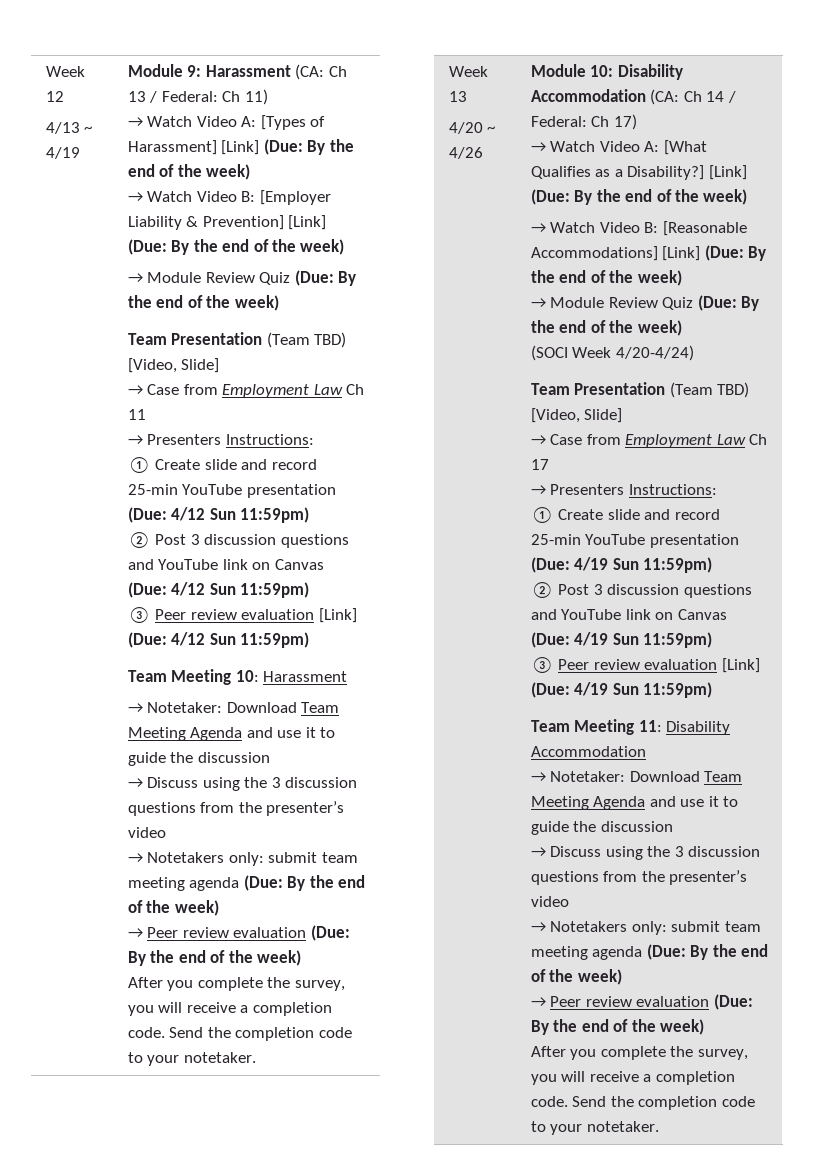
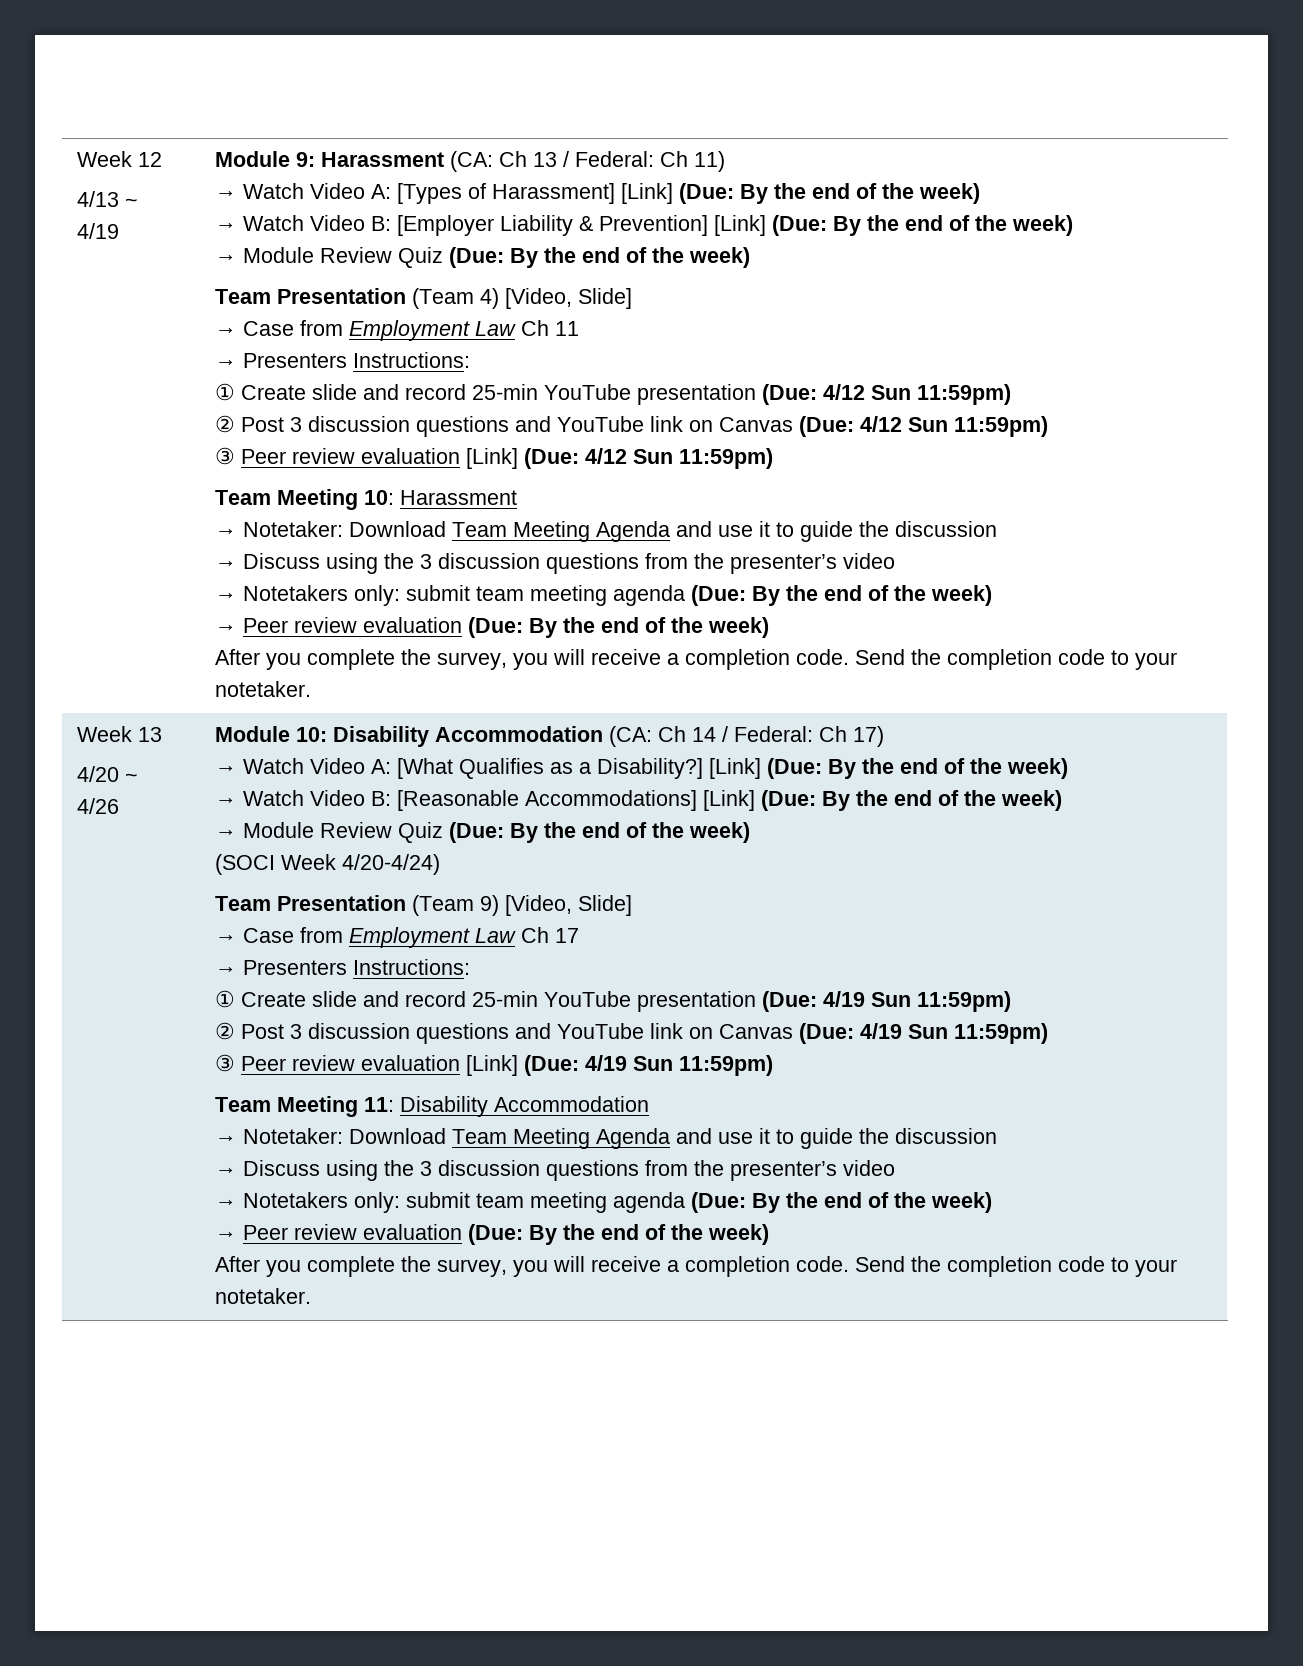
  → Watch Video B: [Employer Liability & Prevention] [Link] (Due: By the end of the week)
  → Module Review Quiz (Due: By the end of the week)
- Team Presentation (Team TBD) [Video, Slide]
+ Team Presentation (Team 4) [Video, Slide]
  (SOCI Week 4/20-4/24)
- Team Presentation (Team TBD) [Video, Slide]
+ Team Presentation (Team 9) [Video, Slide]

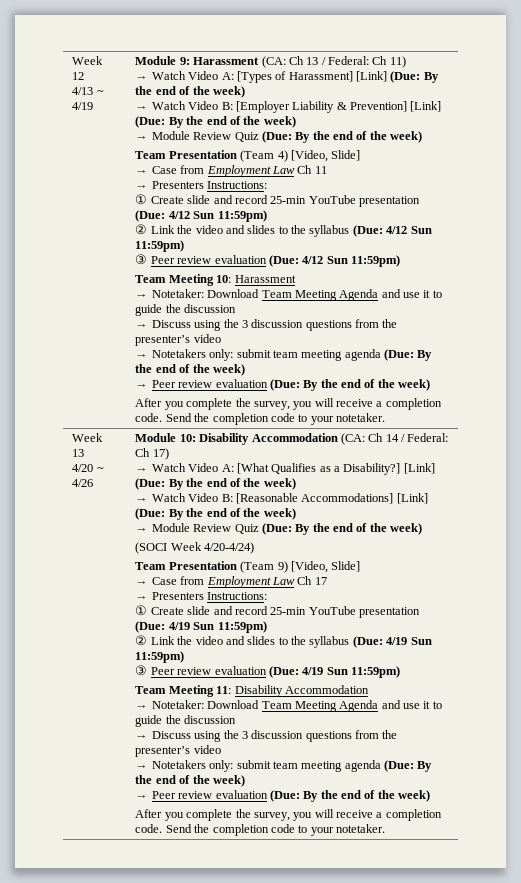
- ② Post 3 discussion questions and YouTube link on Canvas (Due: 4/12 Sun 11:59pm)
+ ② Link the video and slides to the syllabus (Due: 4/12 Sun 11:59pm)
- ③ Peer review evaluation [Link] (Due: 4/12 Sun 11:59pm)
+ ③ Peer review evaluation (Due: 4/12 Sun 11:59pm)
- ② Post 3 discussion questions and YouTube link on Canvas (Due: 4/19 Sun 11:59pm)
+ ② Link the video and slides to the syllabus (Due: 4/19 Sun 11:59pm)
- ③ Peer review evaluation [Link] (Due: 4/19 Sun 11:59pm)
+ ③ Peer review evaluation (Due: 4/19 Sun 11:59pm)

